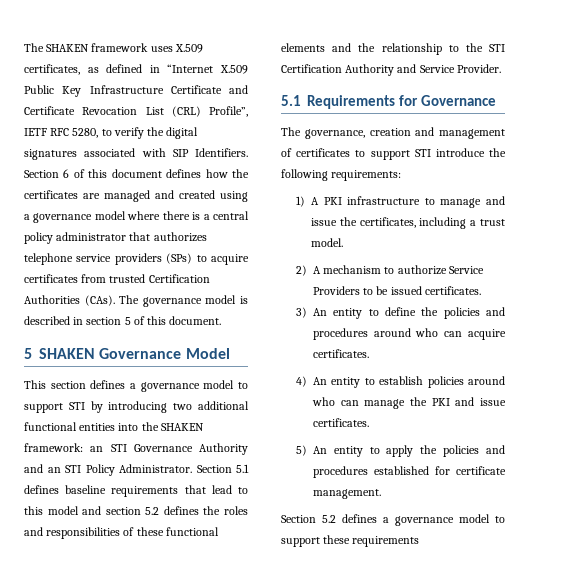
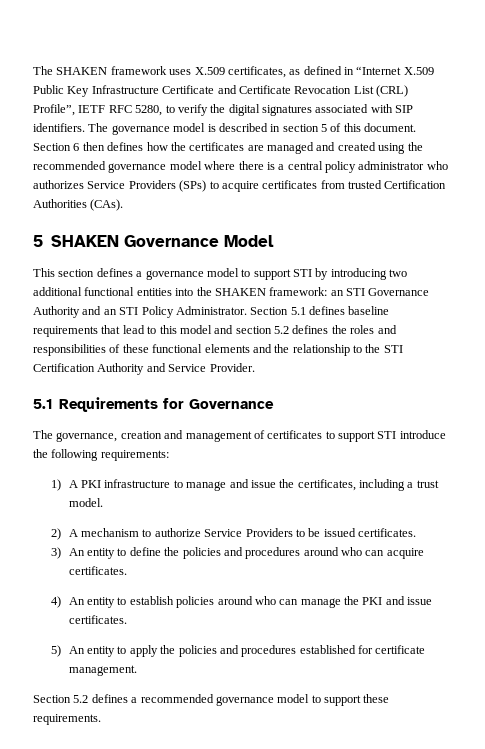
- The SHAKEN framework uses X.509 certificates, as defined in “Internet X.509 Public Key Infrastructure Certificate and Certificate Revocation List (CRL) Profile”, IETF RFC 5280, to verify the digital signatures associated with SIP Identifiers. Section 6 of this document defines how the certificates are managed and created using a governance model where there is a central policy administrator that authorizes telephone service providers (SPs) to acquire certificates from trusted Certification Authorities (CAs).
+ The SHAKEN framework uses X.509 certificates, as defined in “Internet X.509 Public Key Infrastructure Certificate and Certificate Revocation List (CRL) Profile”, IETF RFC 5280, to verify the digital signatures associated with SIP identifiers.
+ Section 6 then defines how the certificates are managed and created using the recommended governance model where there is a central policy administrator who authorizes Service Providers (SPs) to acquire certificates from trusted Certification Authorities (CAs).
- Section 5.2 defines a governance model to support these requirements
+ Section 5.2 defines a recommended governance model to support these requirements.

